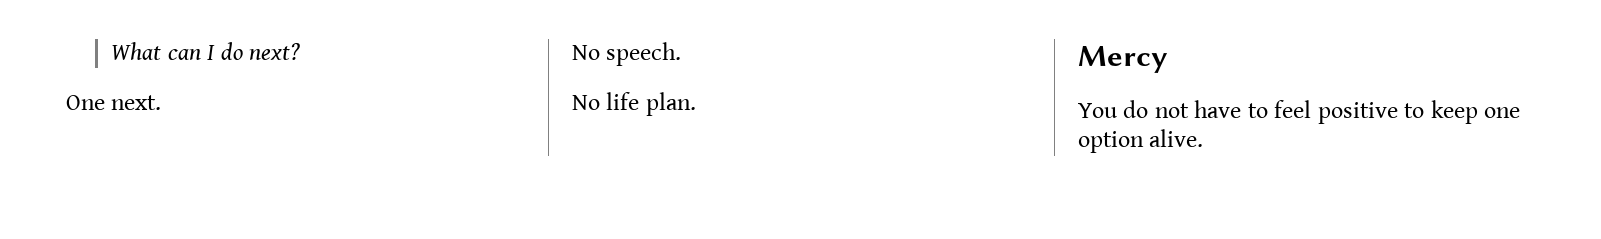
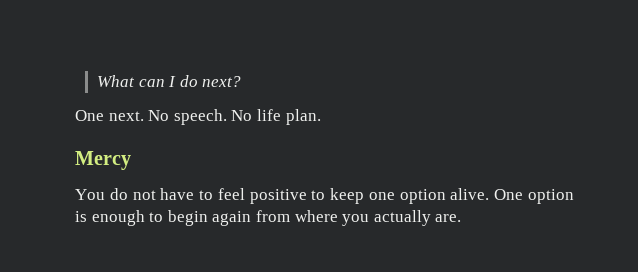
- One next.
- No speech.
- No life plan.
+ One next. No speech. No life plan.
+ One option is enough to begin again from where you actually are.

